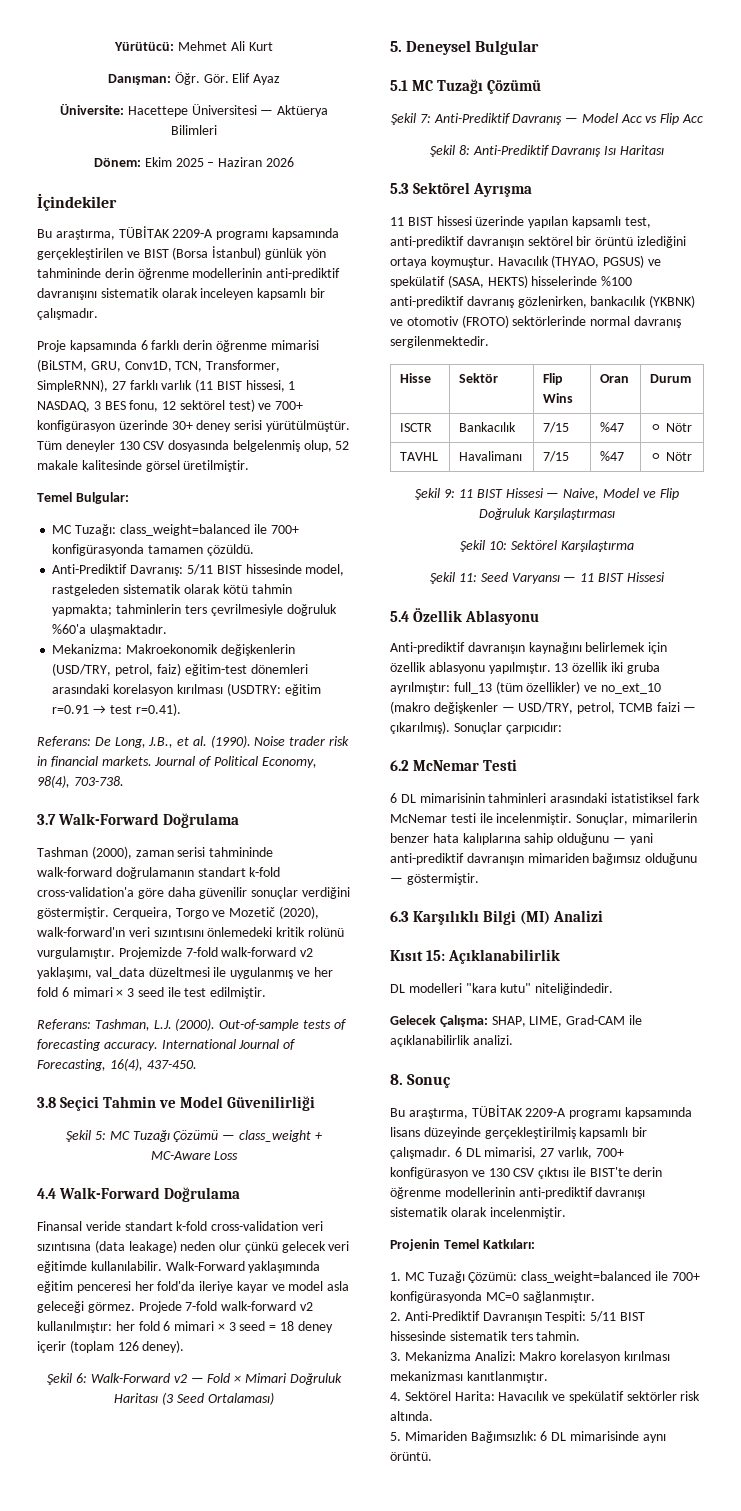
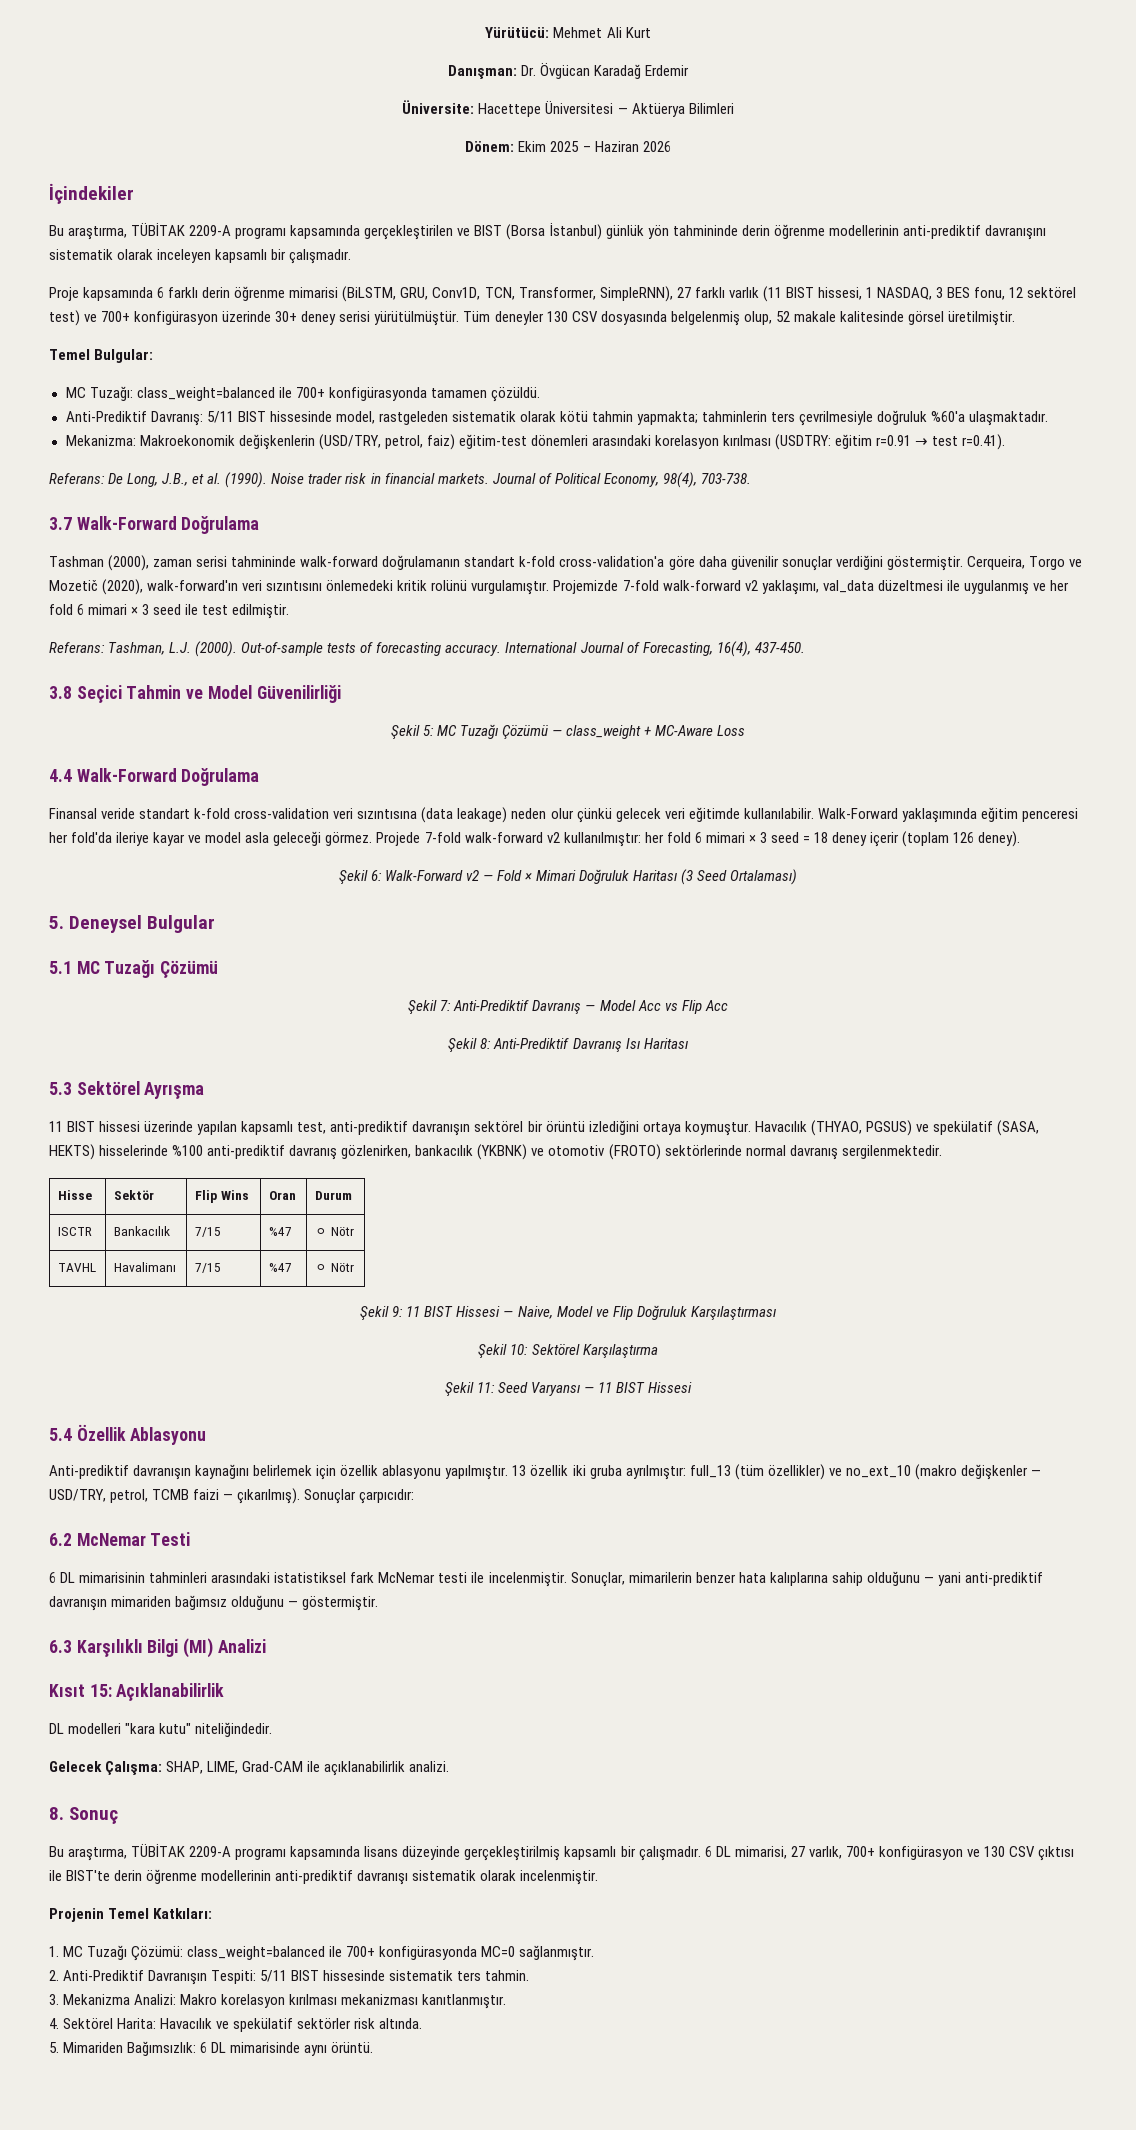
- Danışman: Öğr. Gör. Elif Ayaz
+ Danışman: Dr. Övgücan Karadağ Erdemir

